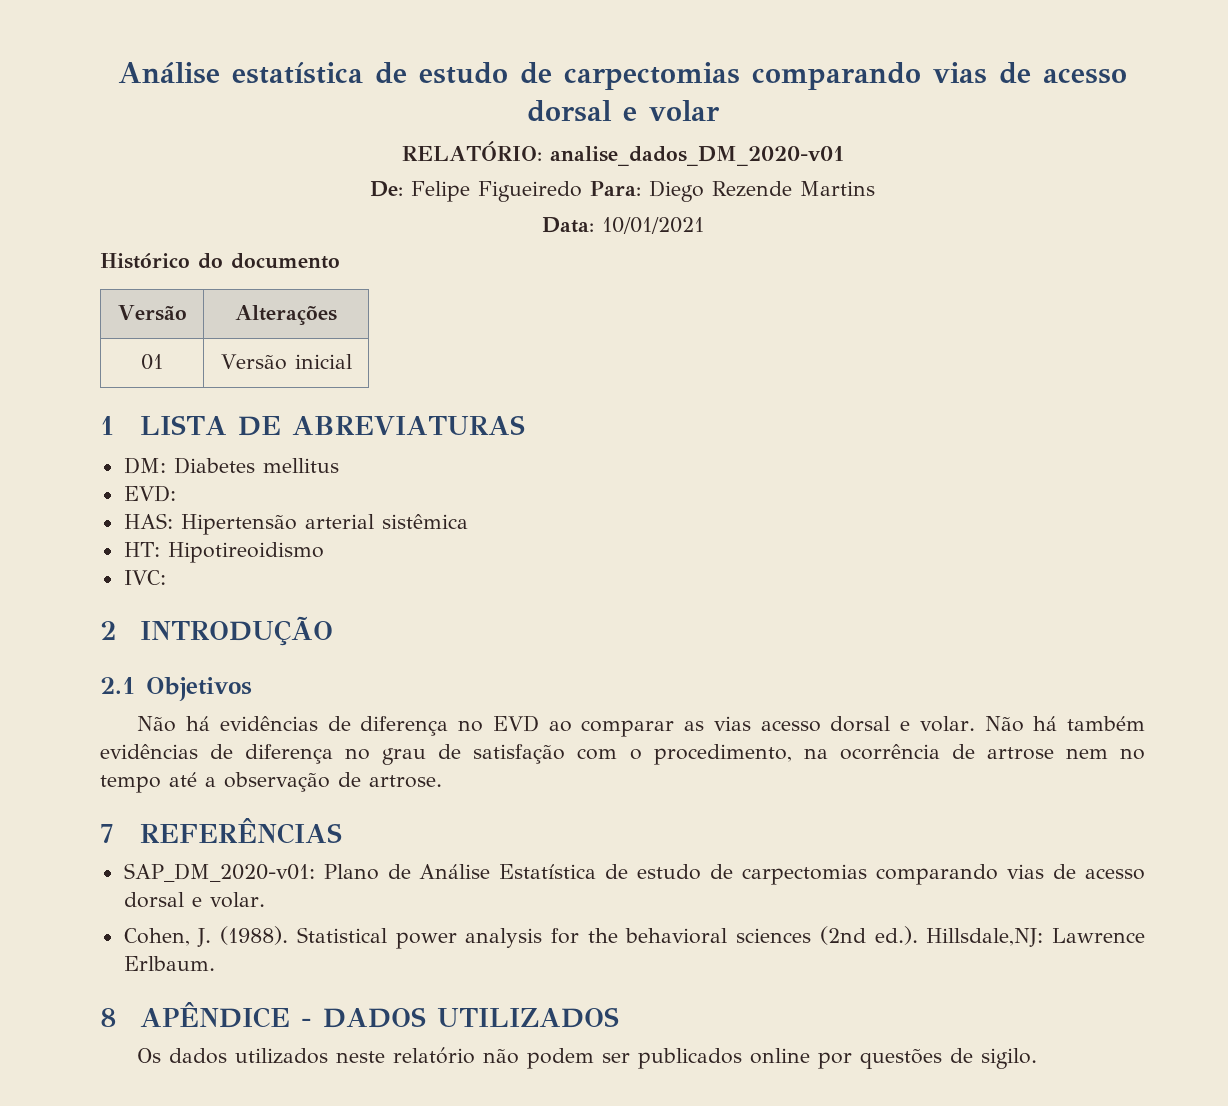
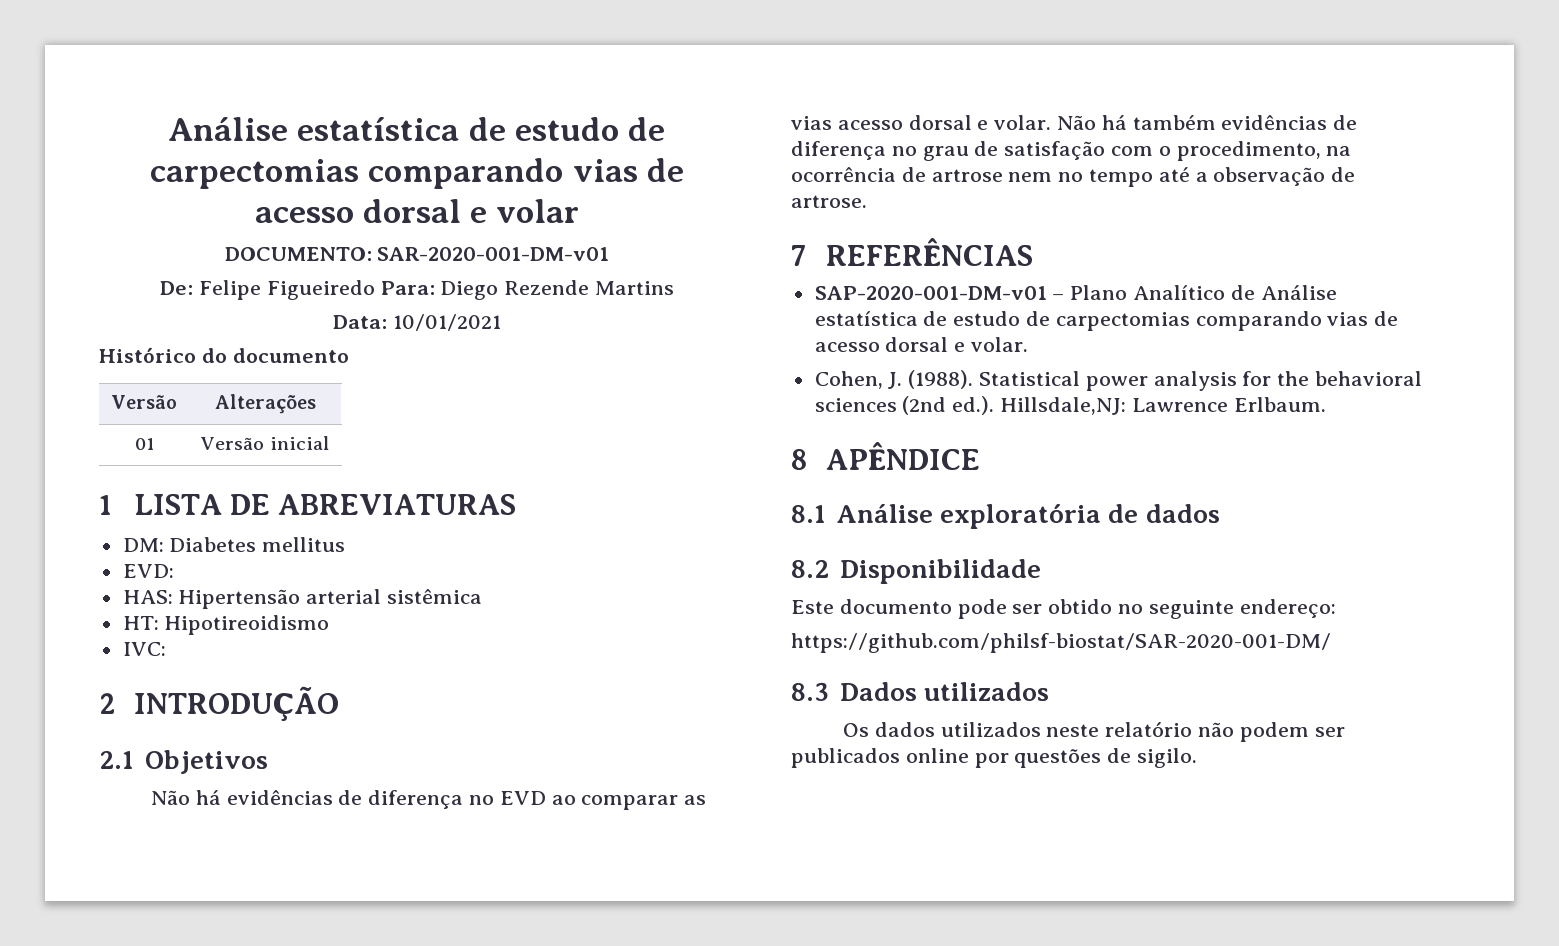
- RELATÓRIO: analise_dados_DM_2020-v01
+ DOCUMENTO: SAR-2020-001-DM-v01
- SAP_DM_2020-v01: Plano de Análise Estatística de estudo de carpectomias comparando vias de acesso dorsal e volar.
+ SAP-2020-001-DM-v01 – Plano Analítico de Análise estatística de estudo de carpectomias comparando vias de acesso dorsal e volar.
- 8 APÊNDICE - DADOS UTILIZADOS
+ 8 APÊNDICE
+ 8.1 Análise exploratória de dados
+ 8.2 Disponibilidade
+ Este documento pode ser obtido no seguinte endereço:
+ https://github.com/philsf-biostat/SAR-2020-001-DM/
+ 8.3 Dados utilizados

